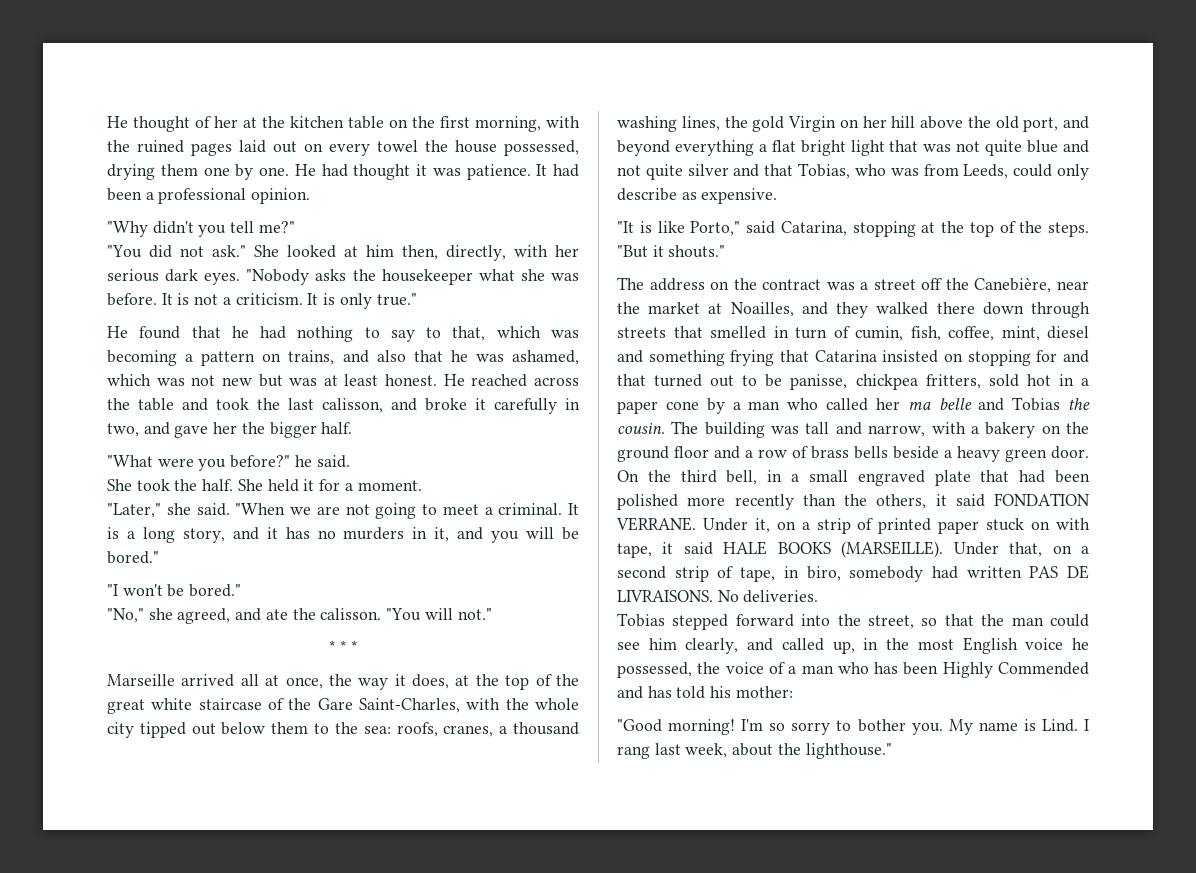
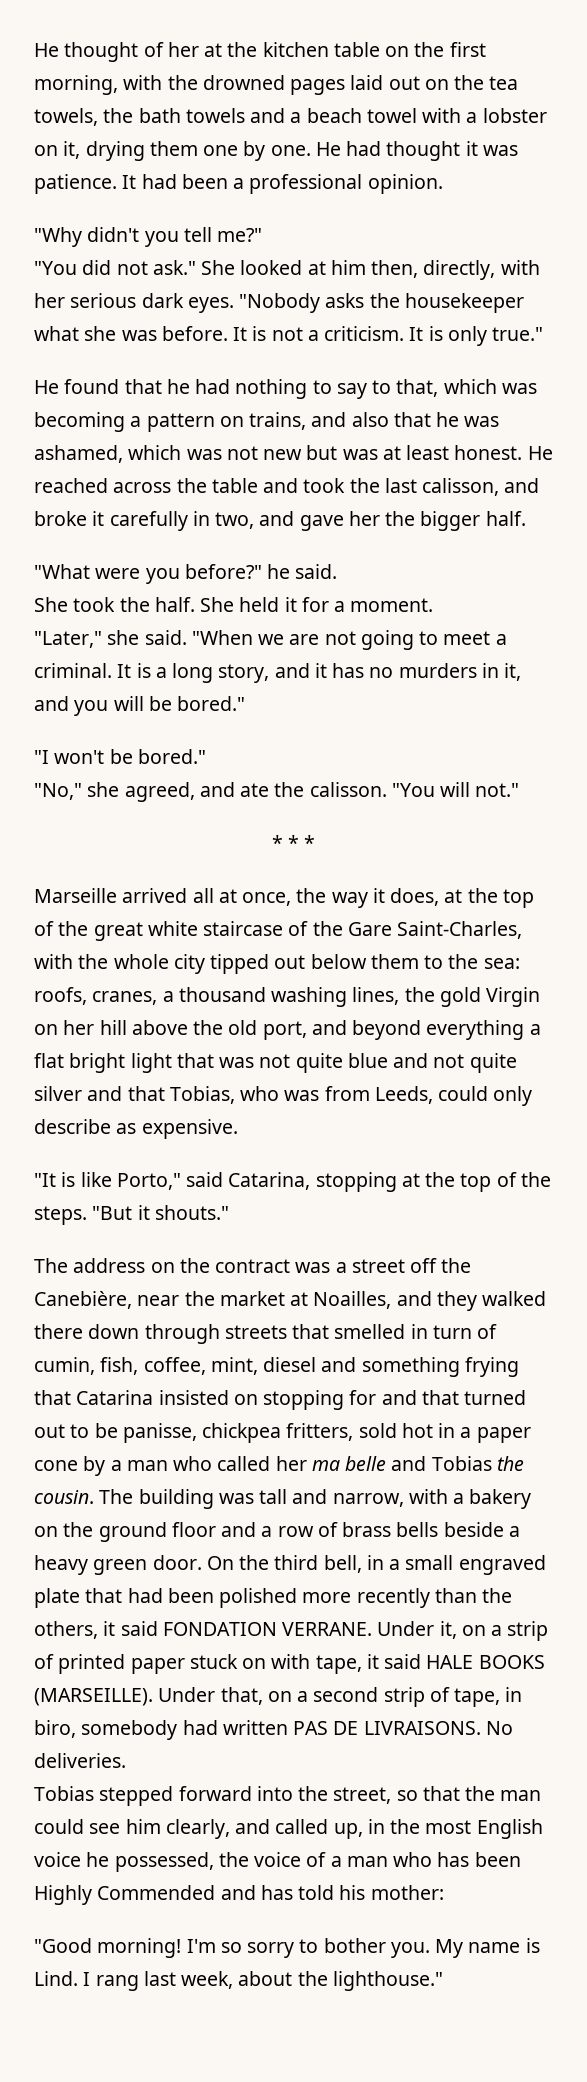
- He thought of her at the kitchen table on the first morning, with the ruined pages laid out on every towel the house possessed, drying them one by one.
+ He thought of her at the kitchen table on the first morning, with the drowned pages laid out on the tea towels, the bath towels and a beach towel with a lobster on it, drying them one by one.

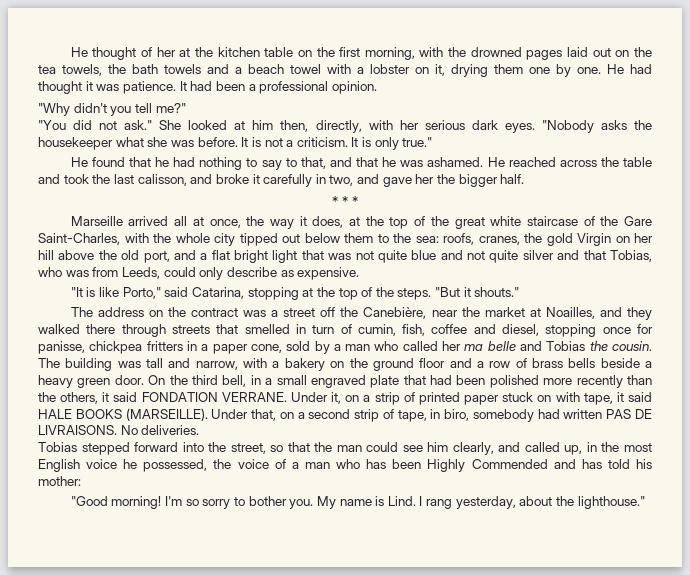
- He found that he had nothing to say to that, which was becoming a pattern on trains, and also that he was ashamed, which was not new but was at least honest.
+ He found that he had nothing to say to that, and that he was ashamed.
- "What were you before?" he said.
- She took the half. She held it for a moment.
- "Later," she said. "When we are not going to meet a criminal. It is a long story, and it has no murders in it, and you will be bored."
- "I won't be bored."
- "No," she agreed, and ate the calisson. "You will not."
- roofs, cranes, a thousand washing lines, the gold Virgin on her hill above the old port, and beyond everything a flat bright light that was not quite blue and not quite silver and that Tobias, who was from Leeds, could only describe as expensive.
+ roofs, cranes, the gold Virgin on her hill above the old port, and a flat bright light that was not quite blue and not quite silver and that Tobias, who was from Leeds, could only describe as expensive.
- The address on the contract was a street off the Canebière, near the market at Noailles, and they walked there down through streets that smelled in turn of cumin, fish, coffee, mint, diesel and something frying that Catarina insisted on stopping for and that turned out to be panisse, chickpea fritters, sold hot in a paper cone by a man who called her ma belle and Tobias the cousin.
+ The address on the contract was a street off the Canebière, near the market at Noailles, and they walked there through streets that smelled in turn of cumin, fish, coffee and diesel, stopping once for panisse, chickpea fritters in a paper cone, sold by a man who called her ma belle and Tobias the cousin.
- I rang last week, about the lighthouse."
+ I rang yesterday, about the lighthouse."

